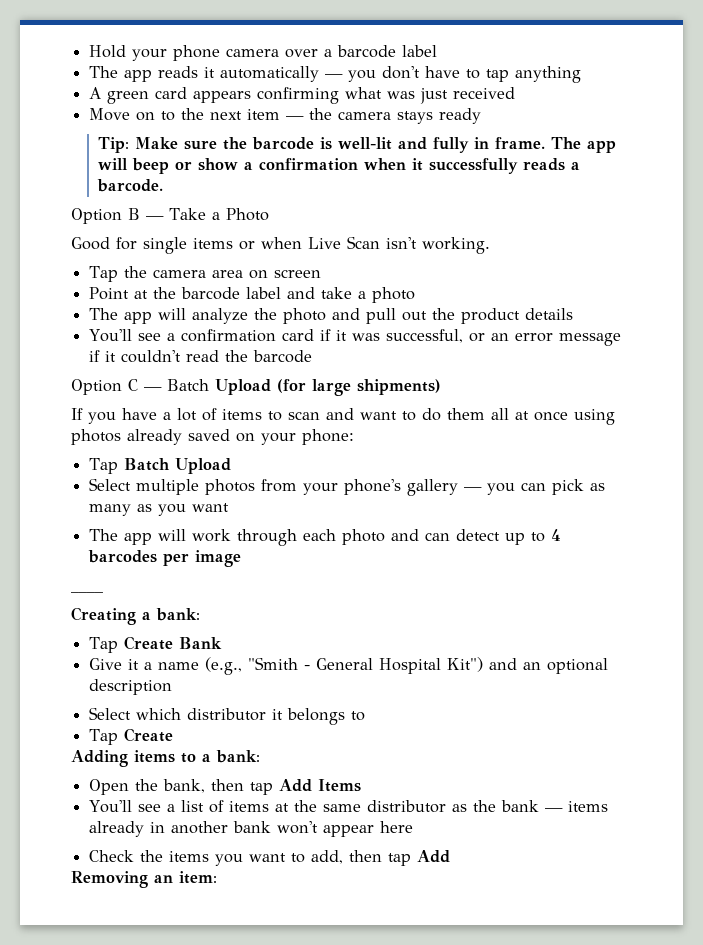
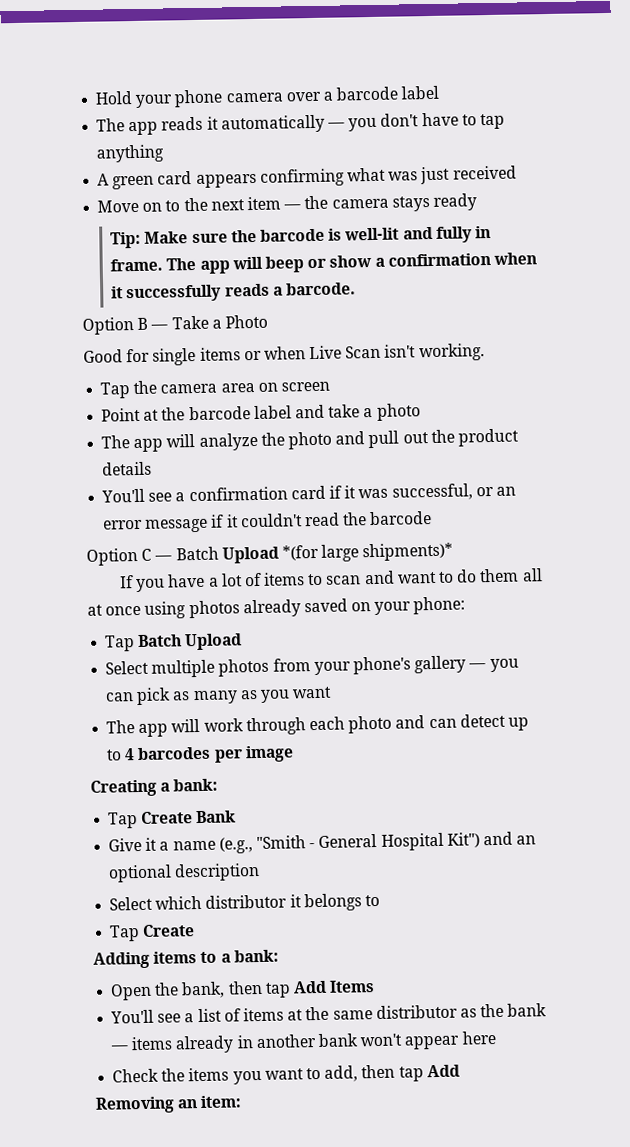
- Option C — Batch Upload (for large shipments)
+ Option C — Batch Upload *(for large shipments)*
- ____

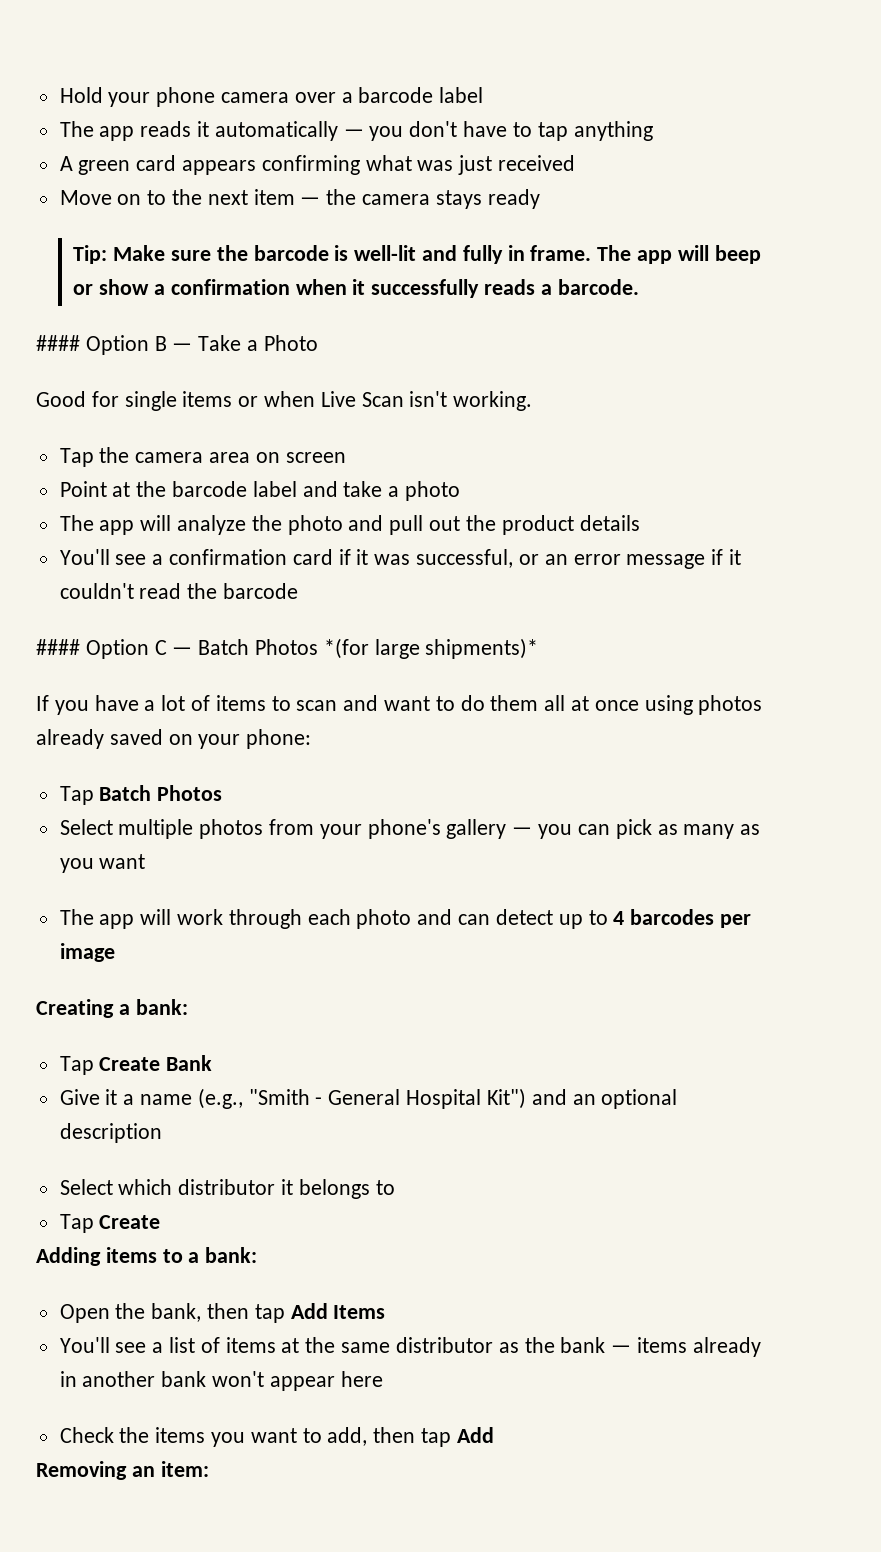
- Option B — Take a Photo
+ #### Option B — Take a Photo
- Option C — Batch Upload *(for large shipments)*
+ #### Option C — Batch Photos *(for large shipments)*
- Tap Batch Upload
+ Tap Batch Photos

